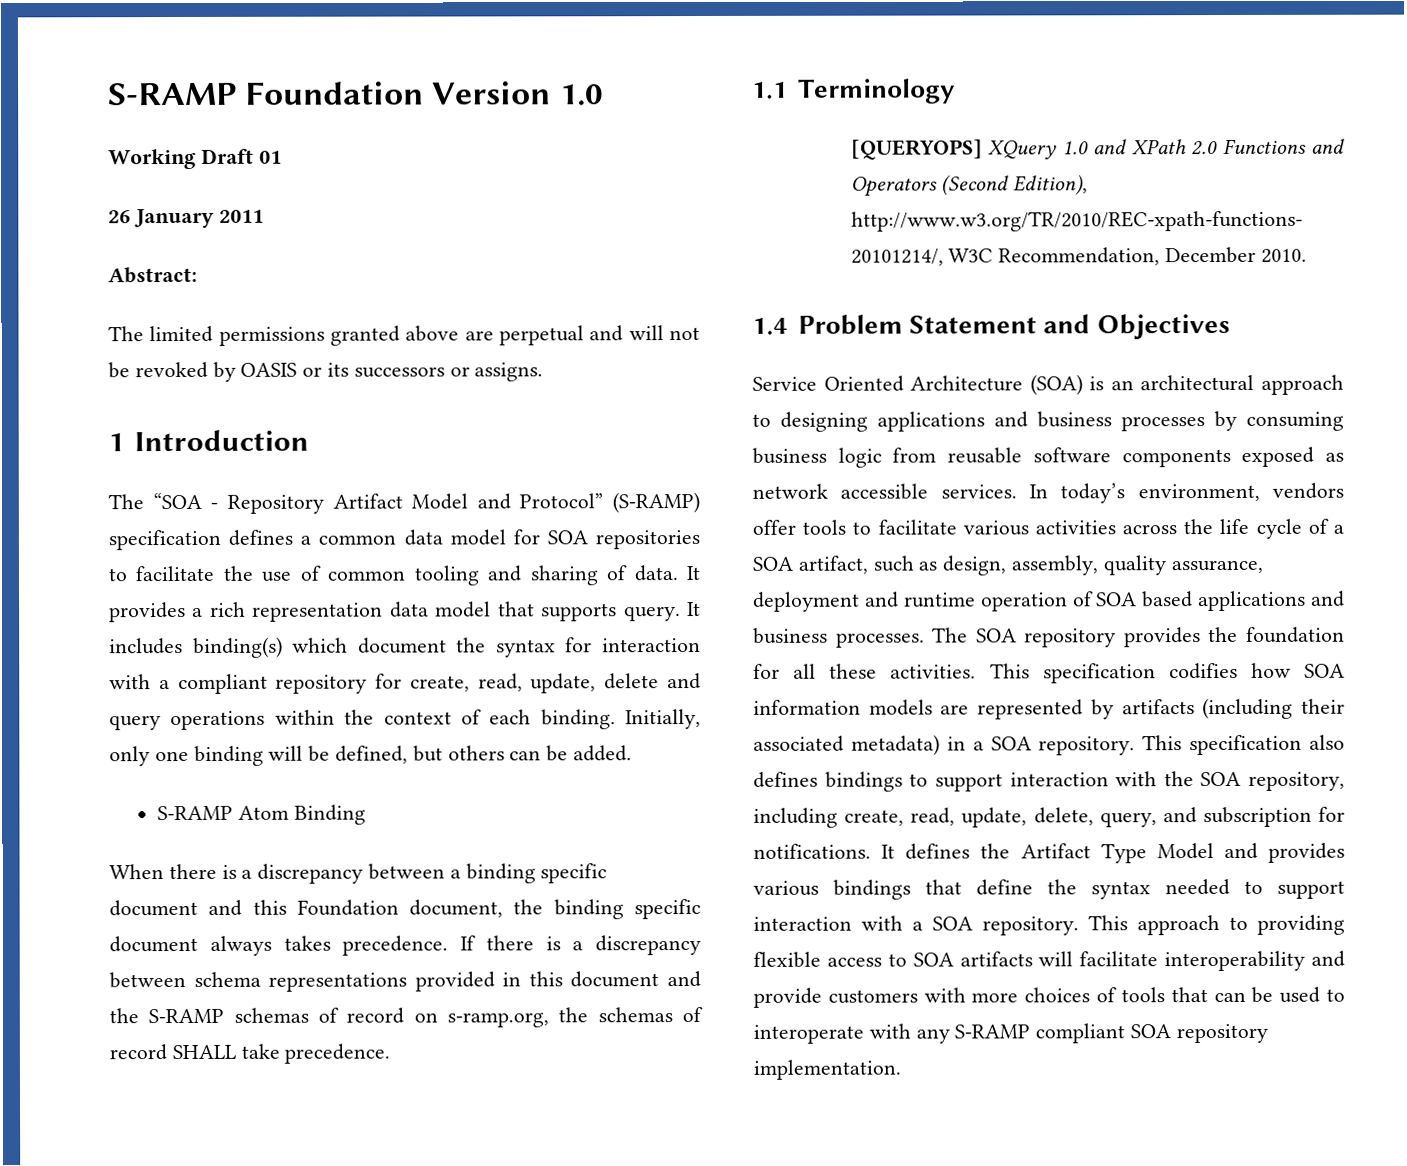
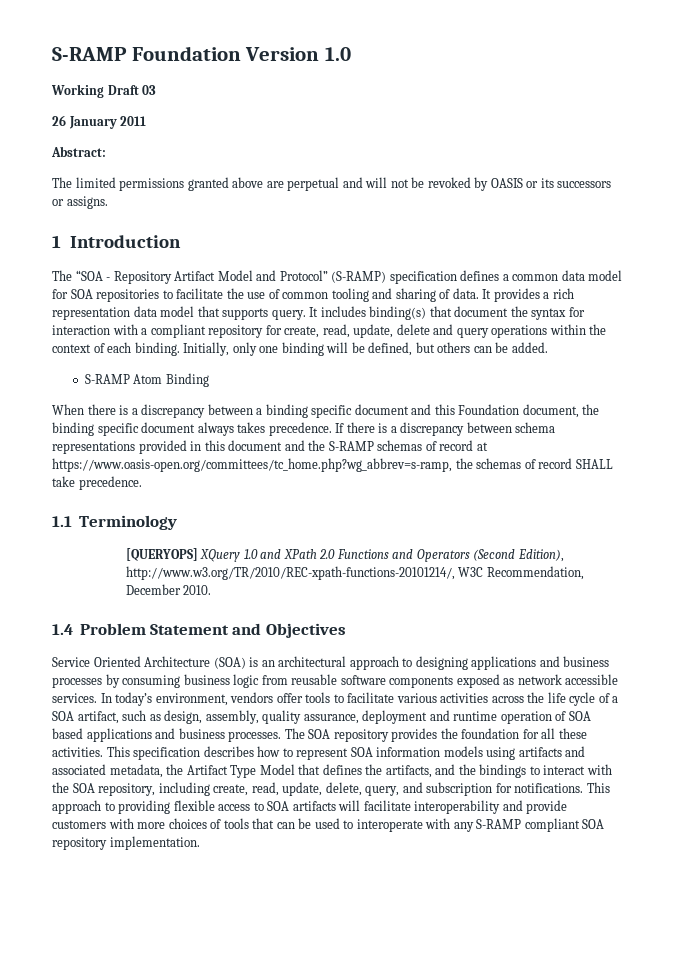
- Working Draft 01
+ Working Draft 03
- It includes binding(s) which document the syntax for interaction with a compliant repository for create, read, update, delete and query operations within the context of each binding.
+ It includes binding(s) that document the syntax for interaction with a compliant repository for create, read, update, delete and query operations within the context of each binding.
- If there is a discrepancy between schema representations provided in this document and the S-RAMP schemas of record on s-ramp.org, the schemas of record SHALL take precedence.
+ If there is a discrepancy between schema representations provided in this document and the S-RAMP schemas of record at https://www.oasis-open.org/committees/tc_home.php?wg_abbrev=s-ramp, the schemas of record SHALL take precedence.
- This specification codifies how SOA information models are represented by artifacts (including their associated metadata) in a SOA repository. This specification also defines bindings to support interaction with the SOA repository, including create, read, update, delete, query, and subscription for notifications.
+ This specification describes how to represent SOA information models using artifacts and associated metadata, the Artifact Type Model that defines the artifacts, and the bindings to interact with the SOA repository, including create, read, update, delete, query, and subscription for notifications.
- It defines the Artifact Type Model and provides various bindings that define the syntax needed to support interaction with a SOA repository.

